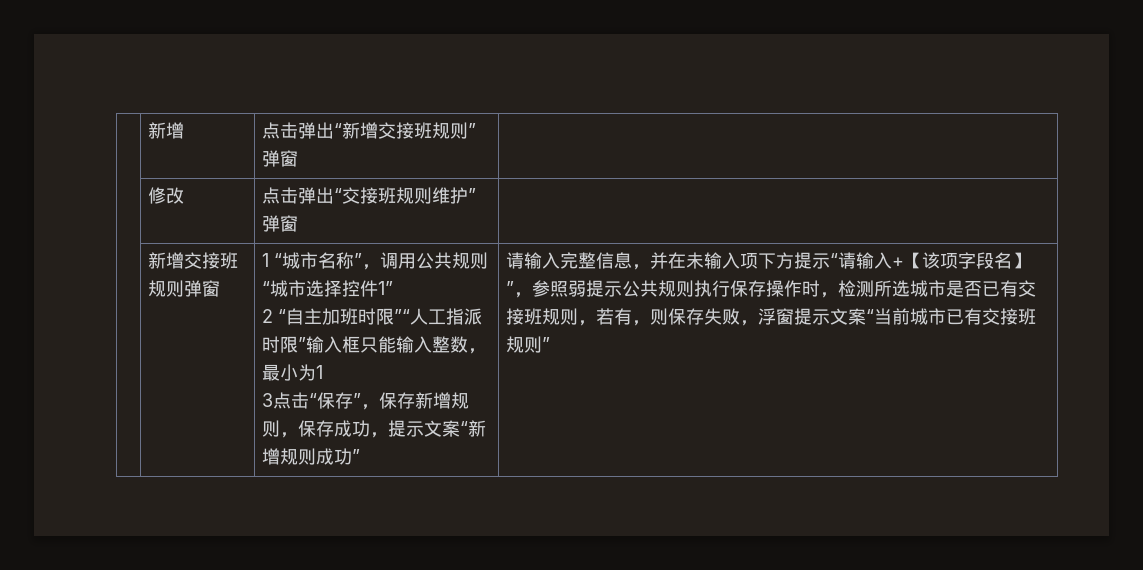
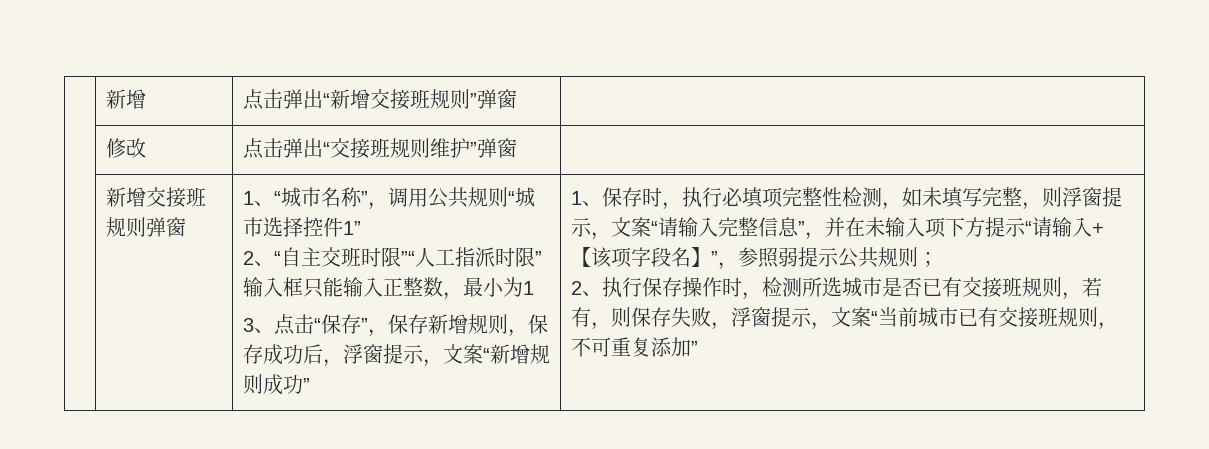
- 1 “城市名称”，调用公共规则“城市选择控件1”
+ 1、“城市名称”，调用公共规则“城市选择控件1”
- 2 “自主加班时限”“人工指派时限”输入框只能输入整数，最小为1
+ 2、“自主交班时限”“人工指派时限”输入框只能输入正整数，最小为1
- 3点击“保存”，保存新增规则，保存成功，提示文案“新增规则成功”
+ 3、点击“保存”，保存新增规则，保存成功后，浮窗提示，文案“新增规则成功”
- 请输入完整信息，并在未输入项下方提示“请输入+【该项字段名】”，参照弱提示公共规则执行保存操作时，检测所选城市是否已有交接班规则，若有，则保存失败，浮窗提示文案“当前城市已有交接班规则”
+ 1、保存时，执行必填项完整性检测，如未填写完整，则浮窗提示，文案“请输入完整信息”，并在未输入项下方提示“请输入+【该项字段名】”，参照弱提示公共规则；
+ 2、执行保存操作时，检测所选城市是否已有交接班规则，若有，则保存失败，浮窗提示，文案“当前城市已有交接班规则，不可重复添加”

